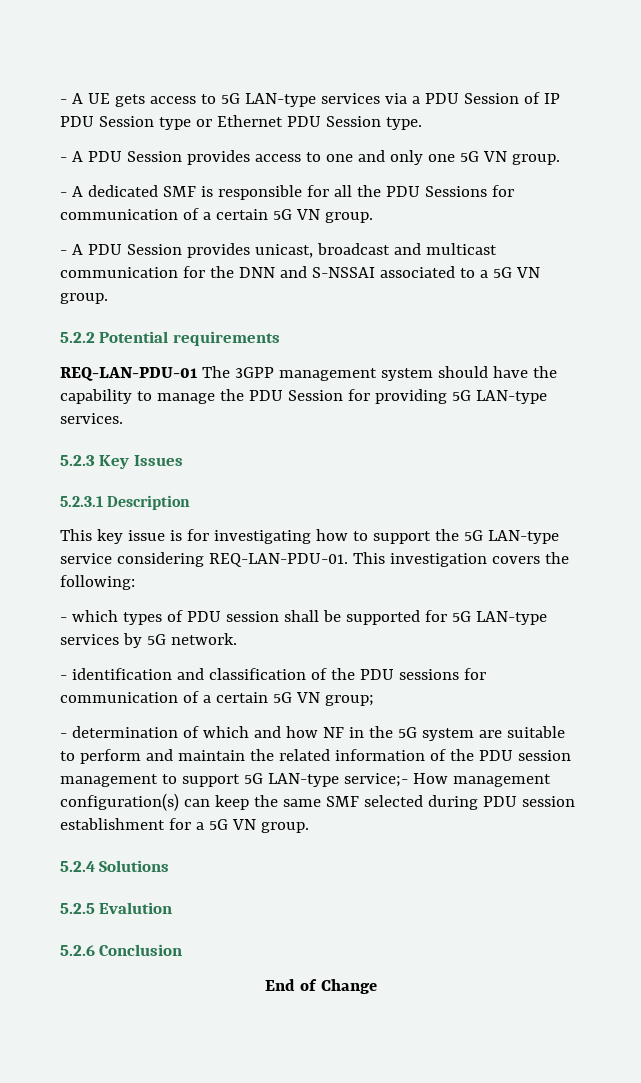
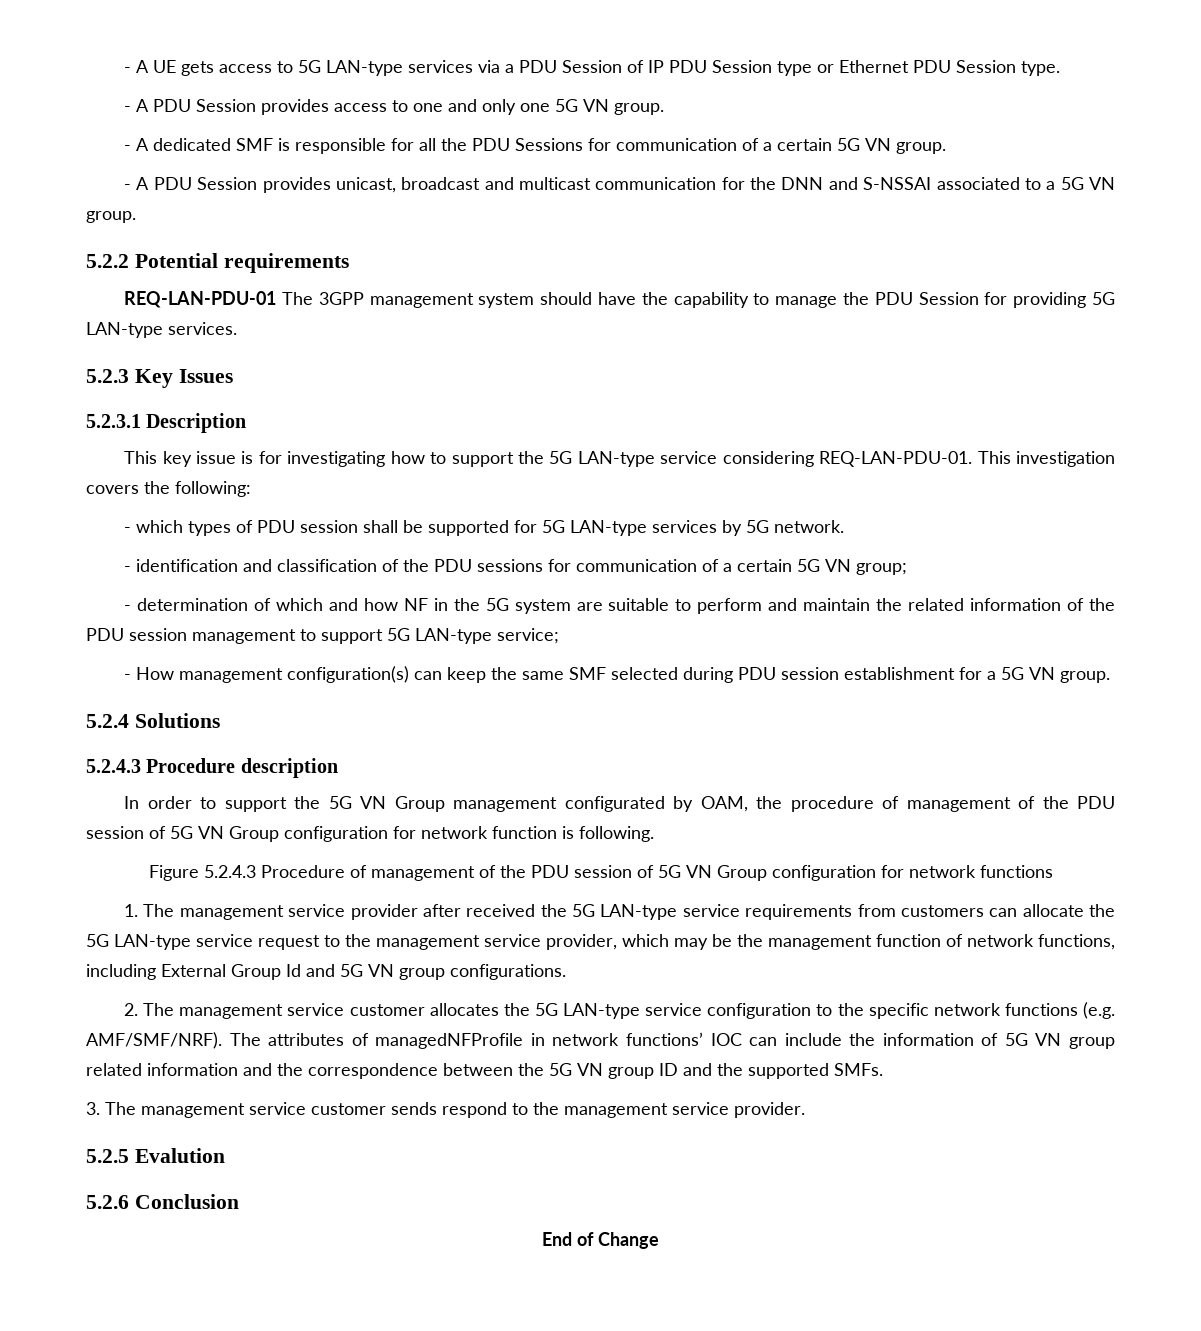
- - determination of which and how NF in the 5G system are suitable to perform and maintain the related information of the PDU session management to support 5G LAN-type service;- How management configuration(s) can keep the same SMF selected during PDU session establishment for a 5G VN group.
+ - determination of which and how NF in the 5G system are suitable to perform and maintain the related information of the PDU session management to support 5G LAN-type service;
+ - How management configuration(s) can keep the same SMF selected during PDU session establishment for a 5G VN group.
+ 5.2.4.3 Procedure description
+ In order to support the 5G VN Group management configurated by OAM, the procedure of management of the PDU session of 5G VN Group configuration for network function is following.
+ Figure 5.2.4.3 Procedure of management of the PDU session of 5G VN Group configuration for network functions
+ 1. The management service provider after received the 5G LAN-type service requirements from customers can allocate the 5G LAN-type service request to the management service provider, which may be the management function of network functions, including External Group Id and 5G VN group configurations.
+ 2. The management service customer allocates the 5G LAN-type service configuration to the specific network functions (e.g. AMF/SMF/NRF). The attributes of managedNFProfile in network functions’ IOC can include the information of 5G VN group related information and the correspondence between the 5G VN group ID and the supported SMFs.
+ 3. The management service customer sends respond to the management service provider.

